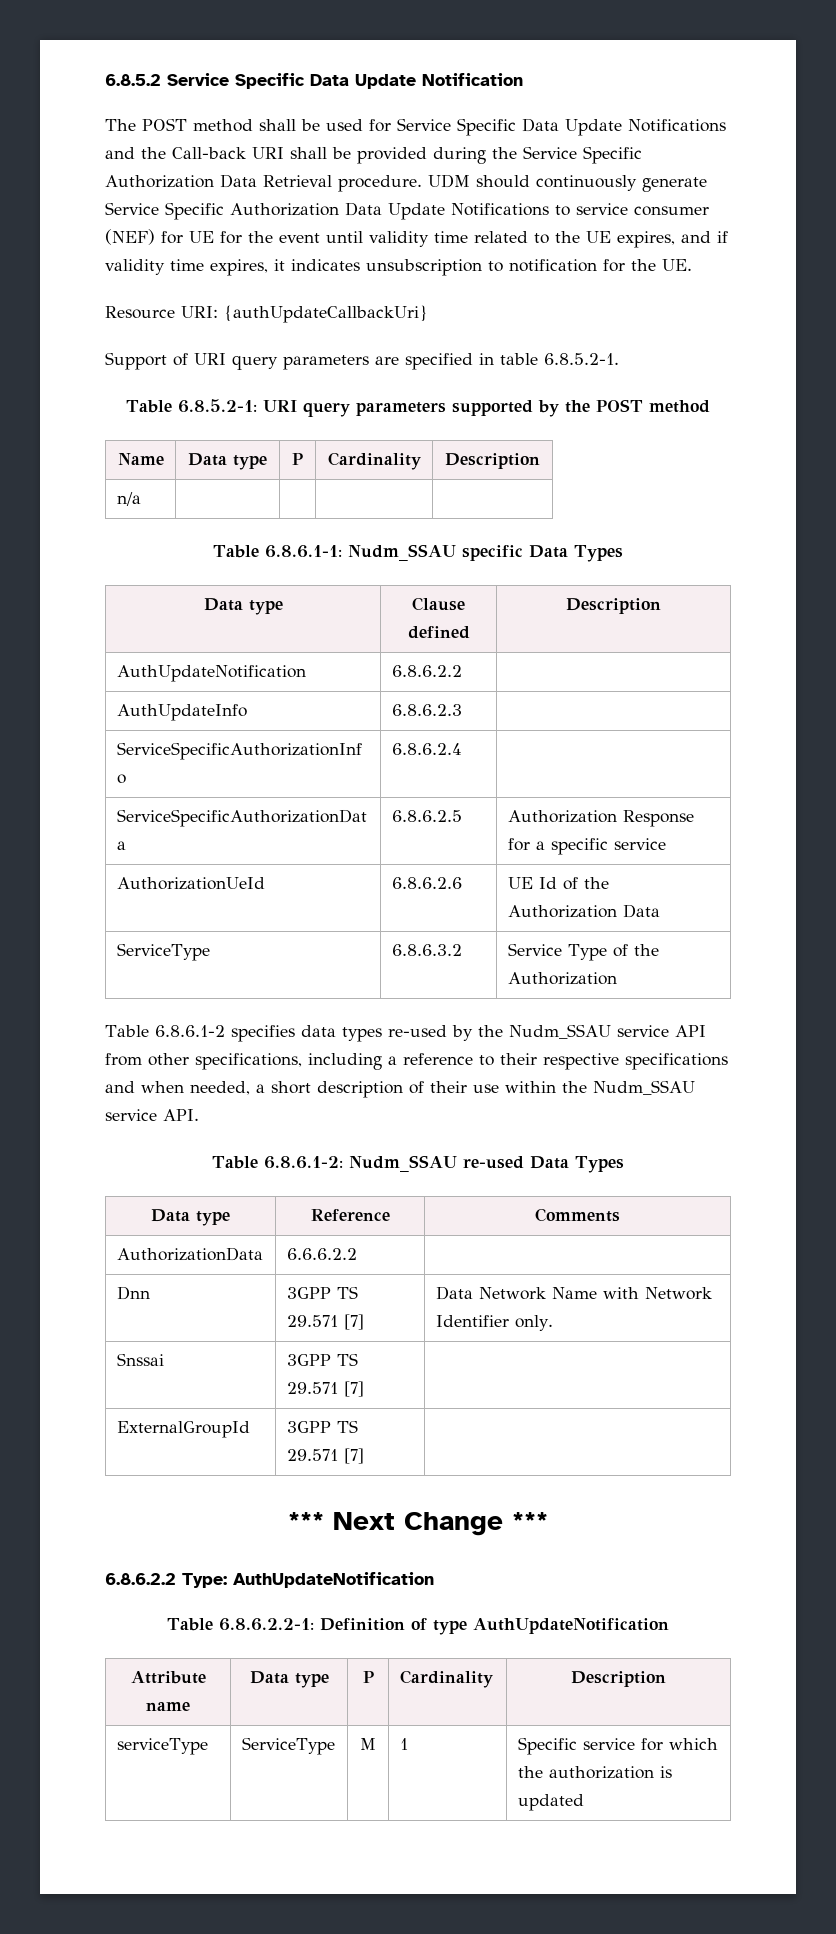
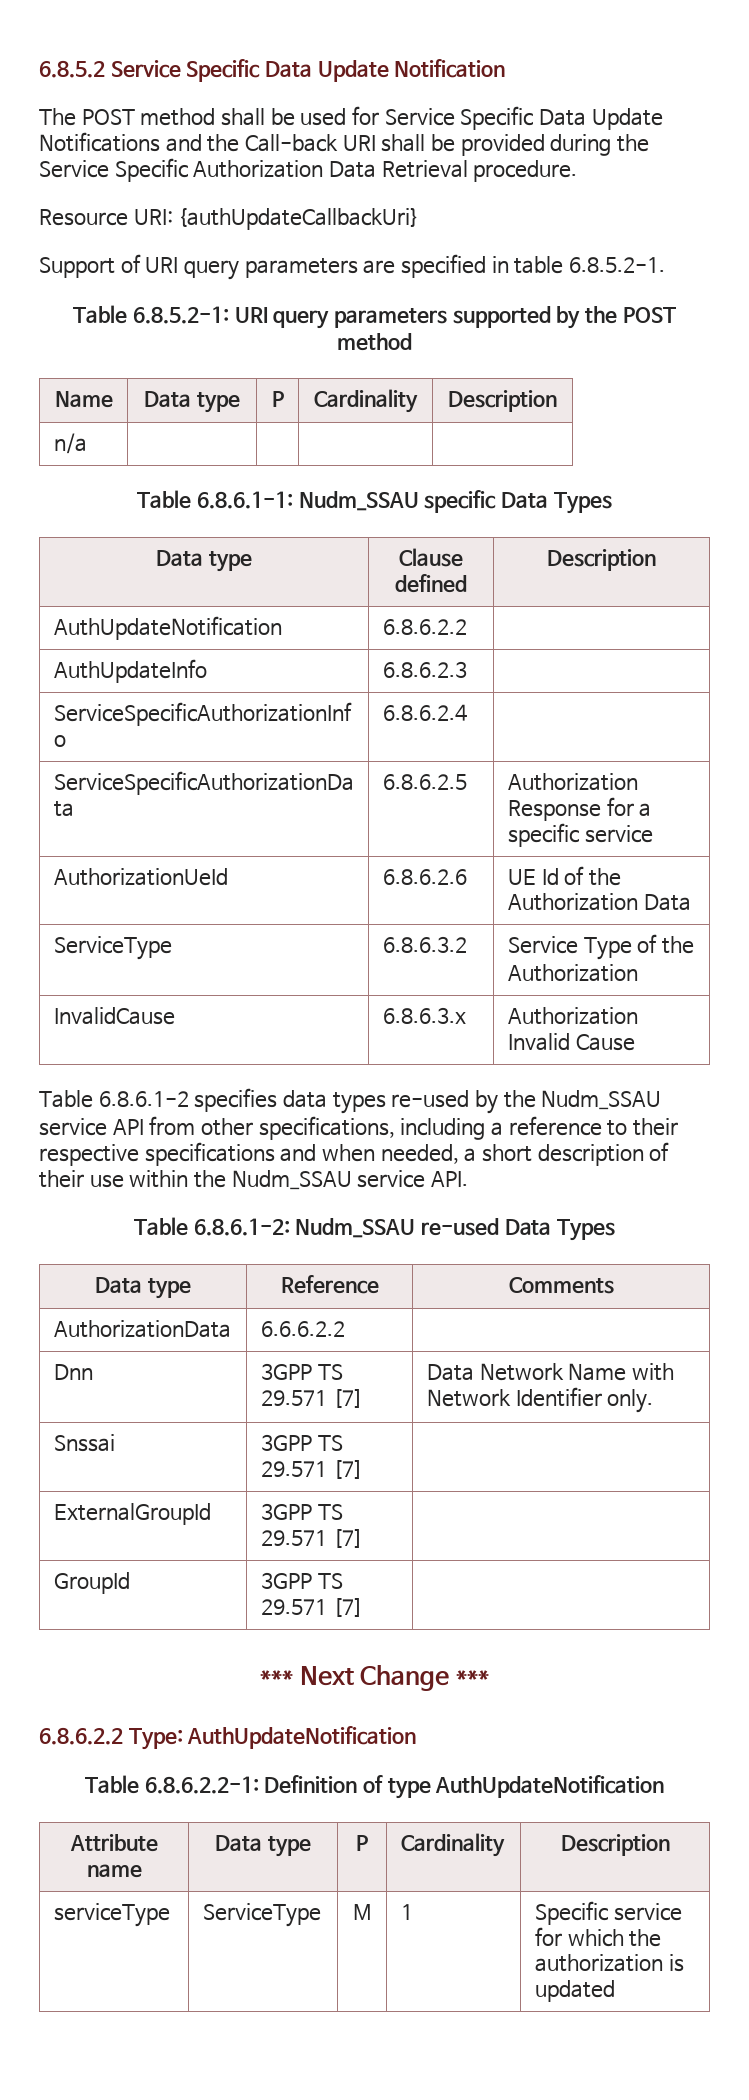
- UDM should continuously generate Service Specific Authorization Data Update Notifications to service consumer (NEF) for UE for the event until validity time related to the UE expires, and if validity time expires, it indicates unsubscription to notification for the UE.
+ InvalidCause | 6.8.6.3.x | Authorization Invalid Cause
+ GroupId | 3GPP TS 29.571 [7] |

